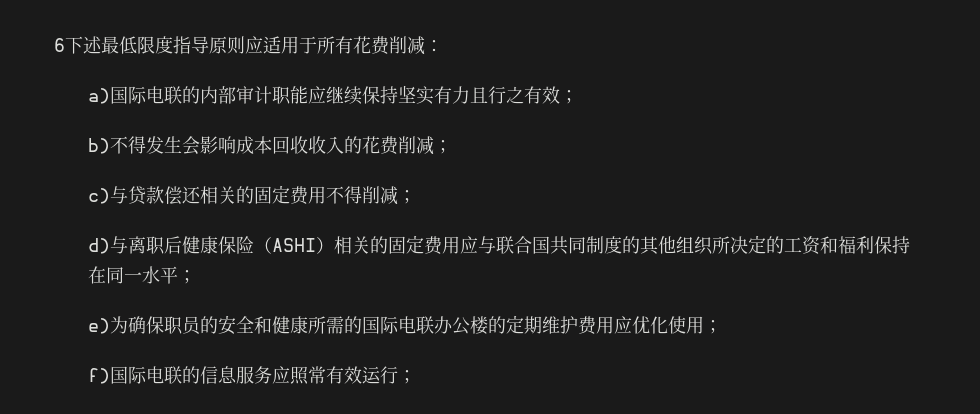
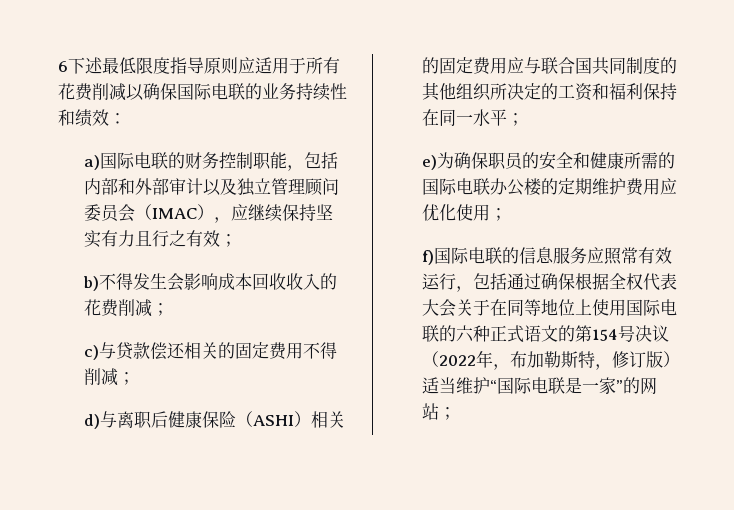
- 6下述最低限度指导原则应适用于所有花费削减：
- a)国际电联的内部审计职能应继续保持坚实有力且行之有效；
+ 6下述最低限度指导原则应适用于所有花费削减以确保国际电联的业务持续性和绩效：
+ a)国际电联的财务控制职能，包括内部和外部审计以及独立管理顾问委员会（IMAC），应继续保持坚实有力且行之有效；
- f)国际电联的信息服务应照常有效运行；
+ f)国际电联的信息服务应照常有效运行，包括通过确保根据全权代表大会关于在同等地位上使用国际电联的六种正式语文的第154号决议（2022年，布加勒斯特，修订版）适当维护“国际电联是一家”的网站；

